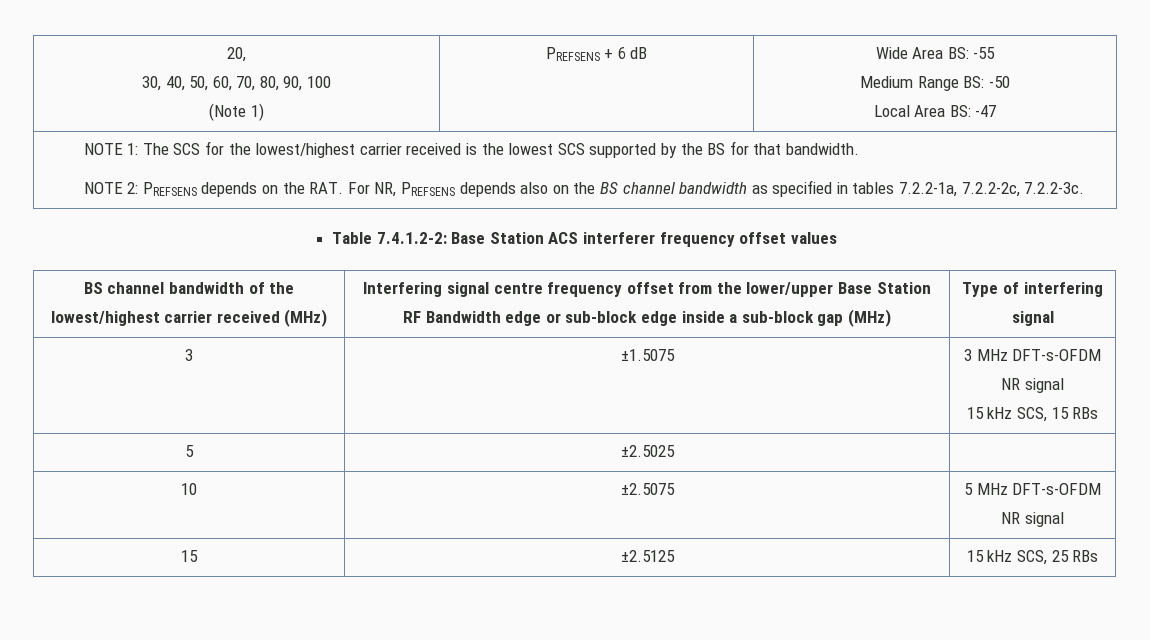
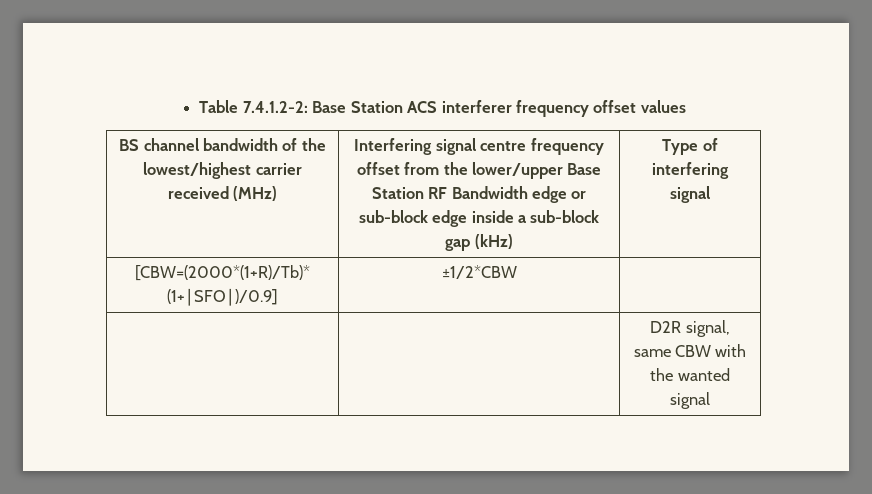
- 20,
- 30, 40, 50, 60, 70, 80, 90, 100
- (Note 1) | PREFSENS + 6 dB | Wide Area BS: -55
- Medium Range BS: -50
- Local Area BS: -47
- NOTE 1: The SCS for the lowest/highest carrier received is the lowest SCS supported by the BS for that bandwidth.
- NOTE 2: PREFSENS depends on the RAT. For NR, PREFSENS depends also on the BS channel bandwidth as specified in tables 7.2.2-1a, 7.2.2-2c, 7.2.2-3c.
- BS channel bandwidth of the lowest/highest carrier received (MHz) | Interfering signal centre frequency offset from the lower/upper Base Station RF Bandwidth edge or sub-block edge inside a sub-block gap (MHz) | Type of interfering signal
+ BS channel bandwidth of the lowest/highest carrier received (MHz) | Interfering signal centre frequency offset from the lower/upper Base Station RF Bandwidth edge or sub-block edge inside a sub-block gap (kHz) | Type of interfering signal
- 3 | ±1.5075 | 3 MHz DFT-s-OFDM NR signal
- 15 kHz SCS, 15 RBs
- 5 | ±2.5025 |
- 10 | ±2.5075 | 5 MHz DFT-s-OFDM NR signal
- 15 | ±2.5125 | 15 kHz SCS, 25 RBs
+ [CBW=(2000*(1+R)/Tb)* (1+∣SFO∣)/0.9] | ±1/2*CBW |
+ | | D2R signal, same CBW with the wanted signal

